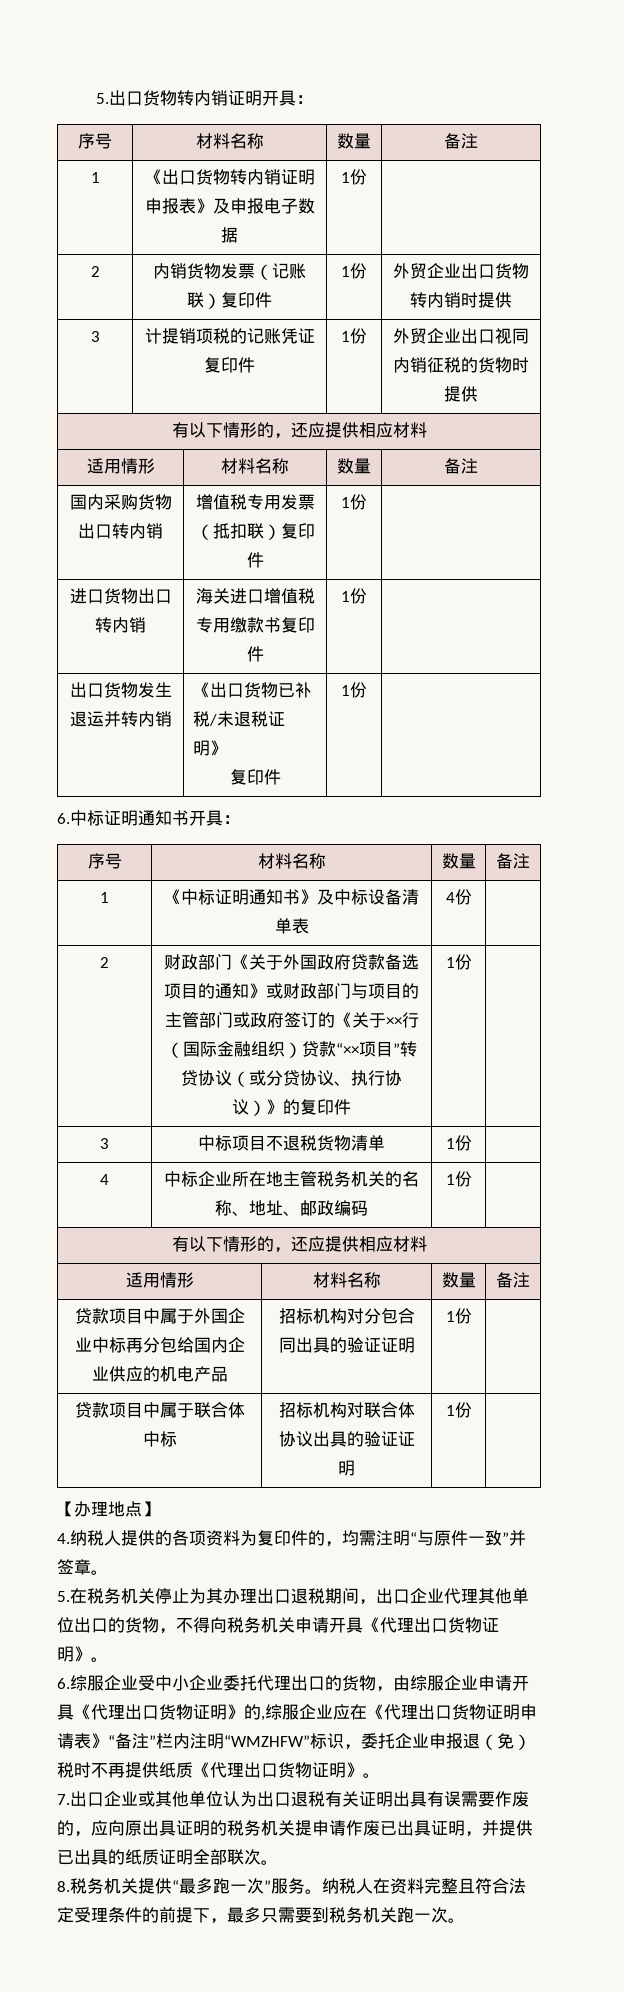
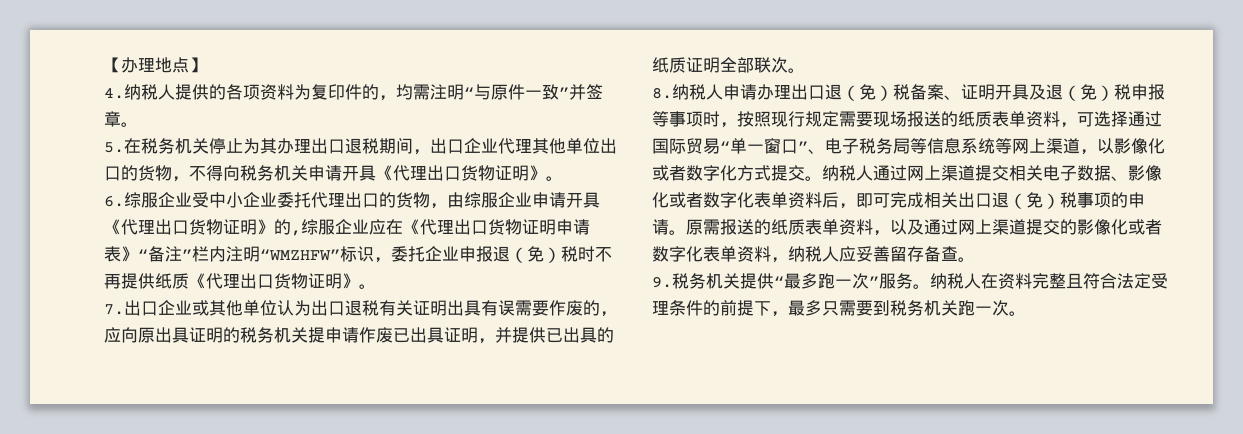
- 5.出口货物转内销证明开具：
- 序号 | 材料名称 | 数量 | 备注
- 1 | 《出口货物转内销证明申报表》及申报电子数据 | 1份 |
- 2 | 内销货物发票（记账联）复印件 | 1份 | 外贸企业出口货物转内销时提供
- 3 | 计提销项税的记账凭证复印件 | 1份 | 外贸企业出口视同内销征税的货物时提供
- 有以下情形的，还应提供相应材料
- 适用情形 | 材料名称 | 数量 | 备注
- 国内采购货物出口转内销 | 增值税专用发票（抵扣联）复印件 | 1份 |
- 进口货物出口转内销 | 海关进口增值税专用缴款书复印件 | 1份 |
- 出口货物发生退运并转内销 | 《出口货物已补税/未退税证明》
- 复印件 | 1份 |
- 6.中标证明通知书开具：
- 序号 | 材料名称 | 数量 | 备注
- 1 | 《中标证明通知书》及中标设备清单表 | 4份 |
- 2 | 财政部门《关于外国政府贷款备选项目的通知》或财政部门与项目的主管部门或政府签订的《关于××行（国际金融组织）贷款“××项目”转贷协议（或分贷协议、执行协议）》的复印件 | 1份 |
- 3 | 中标项目不退税货物清单 | 1份 |
- 4 | 中标企业所在地主管税务机关的名称、地址、邮政编码 | 1份 |
- 有以下情形的，还应提供相应材料
- 适用情形 | 材料名称 | 数量 | 备注
- 贷款项目中属于外国企业中标再分包给国内企业供应的机电产品 | 招标机构对分包合同出具的验证证明 | 1份 |
- 贷款项目中属于联合体中标 | 招标机构对联合体协议出具的验证证明 | 1份 |
- 8.税务机关提供“最多跑一次”服务。
+ 8.纳税人申请办理出口退（免）税备案、证明开具及退（免）税申报等事项时，按照现行规定需要现场报送的纸质表单资料，可选择通过国际贸易“单一窗口”、电子税务局等信息系统等网上渠道，以影像化或者数字化方式提交。纳税人通过网上渠道提交相关电子数据、影像化或者数字化表单资料后，即可完成相关出口退（免）税事项的申请。原需报送的纸质表单资料，以及通过网上渠道提交的影像化或者数字化表单资料，纳税人应妥善留存备查。
+ 9.税务机关提供“最多跑一次”服务。

